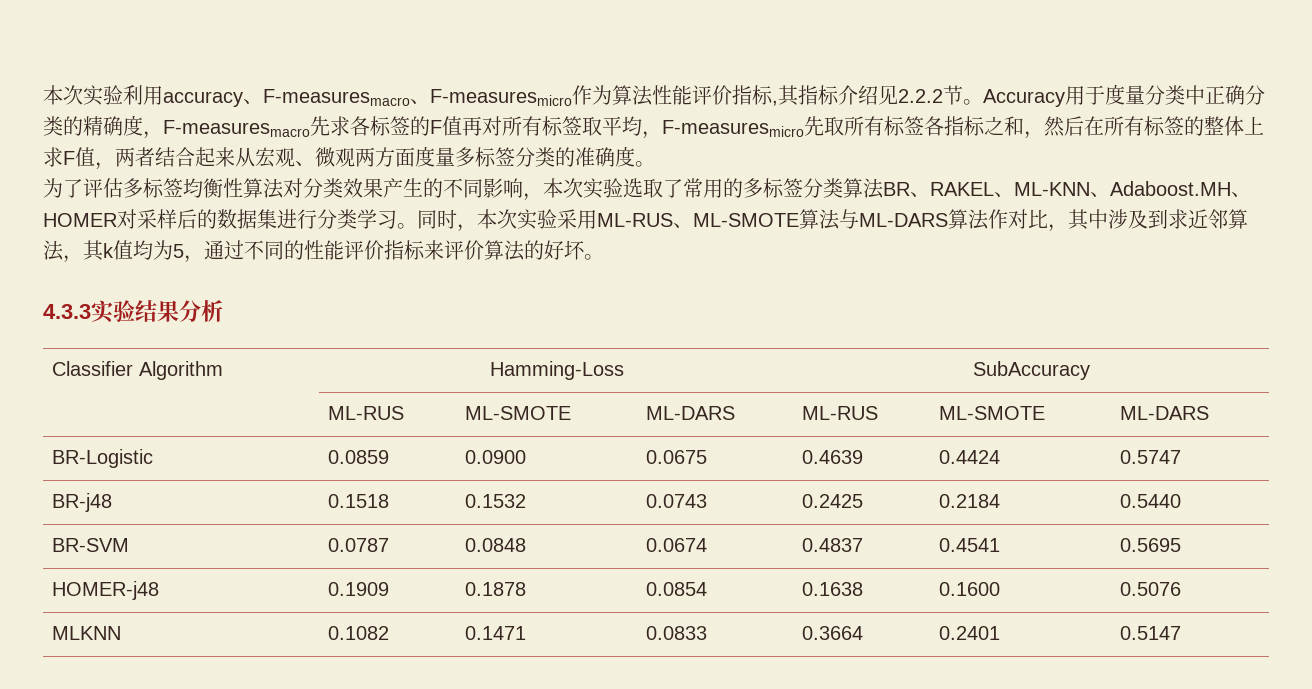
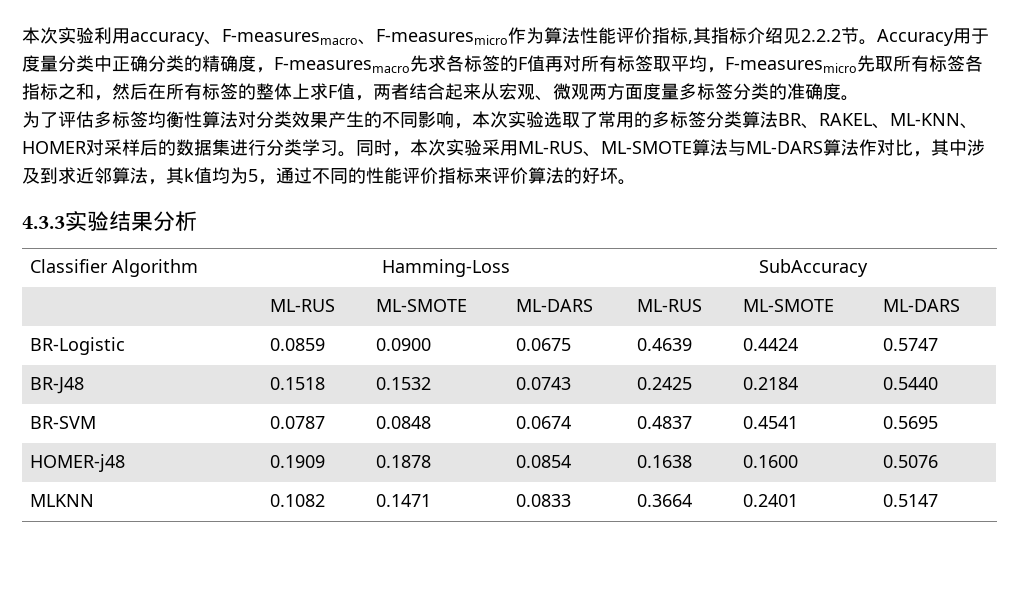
- 为了评估多标签均衡性算法对分类效果产生的不同影响，本次实验选取了常用的多标签分类算法BR、RAKEL、ML-KNN、Adaboost.MH、HOMER对采样后的数据集进行分类学习。
+ 为了评估多标签均衡性算法对分类效果产生的不同影响，本次实验选取了常用的多标签分类算法BR、RAKEL、ML-KNN、HOMER对采样后的数据集进行分类学习。
- BR-j48 | 0.1518 | 0.1532 | 0.0743 | 0.2425 | 0.2184 | 0.5440
+ BR-J48 | 0.1518 | 0.1532 | 0.0743 | 0.2425 | 0.2184 | 0.5440

